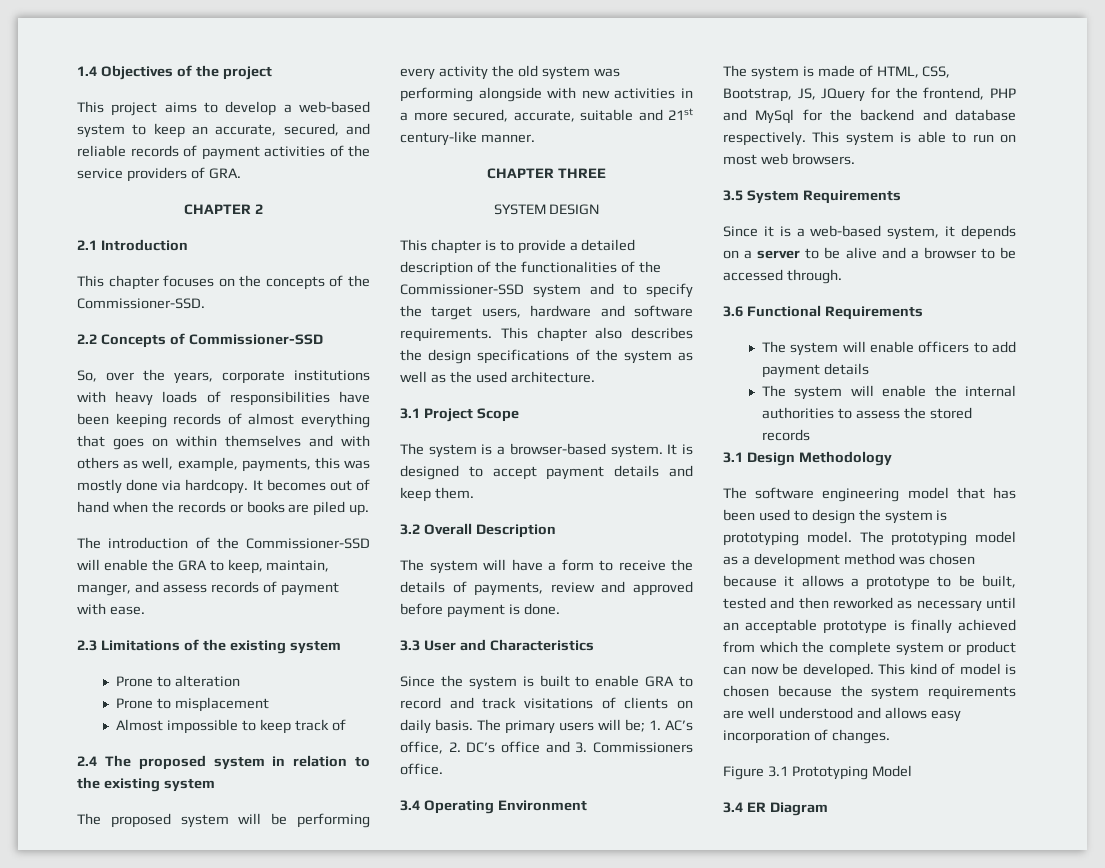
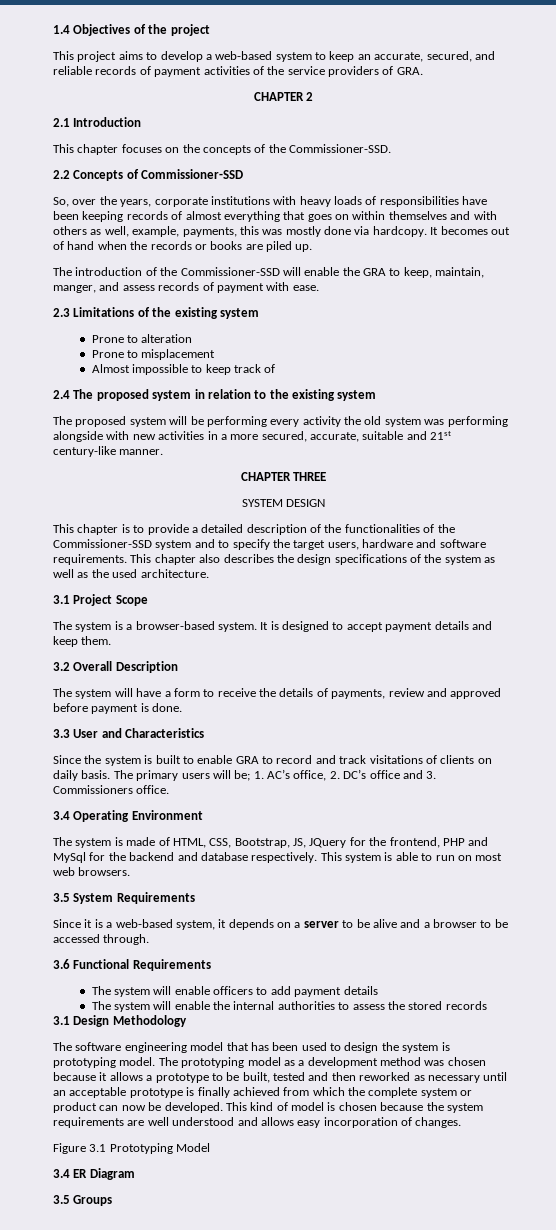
+ 3.5 Groups

